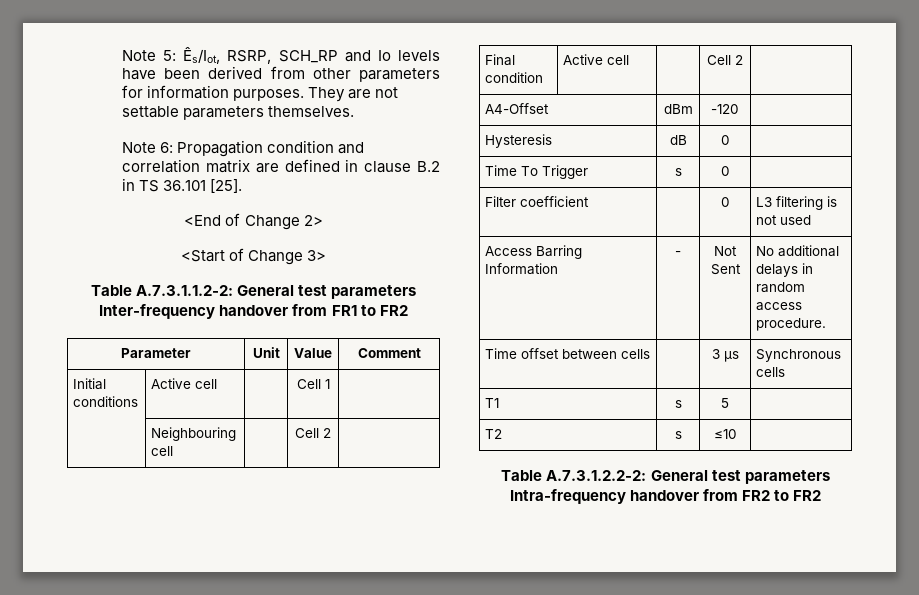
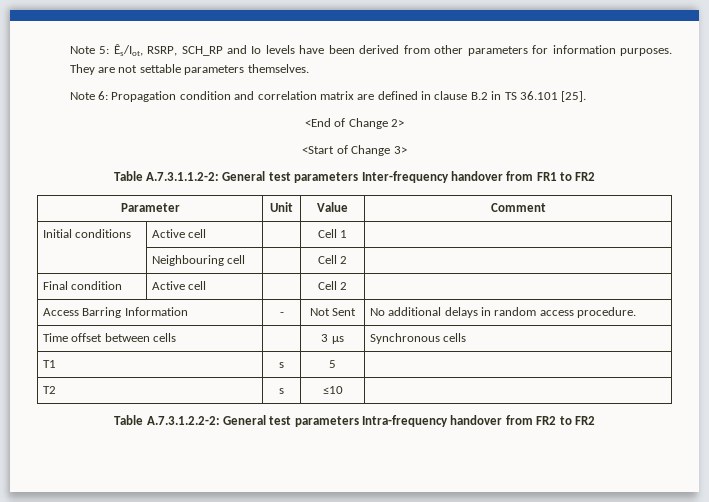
- A4-Offset | dBm | -120 |
- Hysteresis | dB | 0 |
- Time To Trigger | s | 0 |
- Filter coefficient | | 0 | L3 filtering is not used

